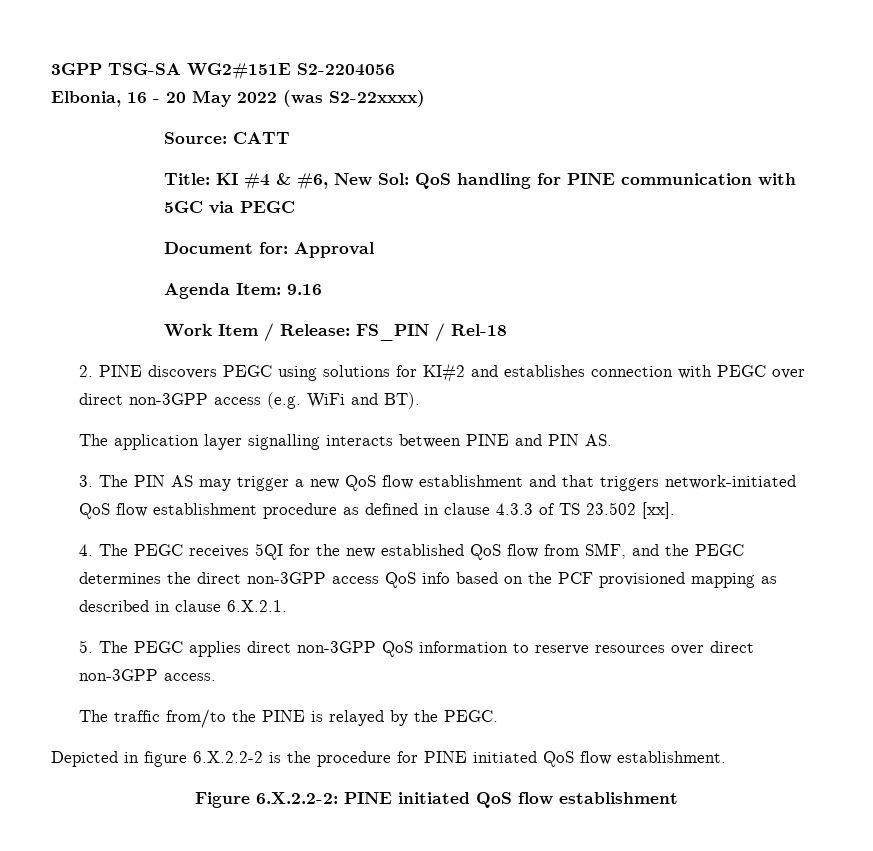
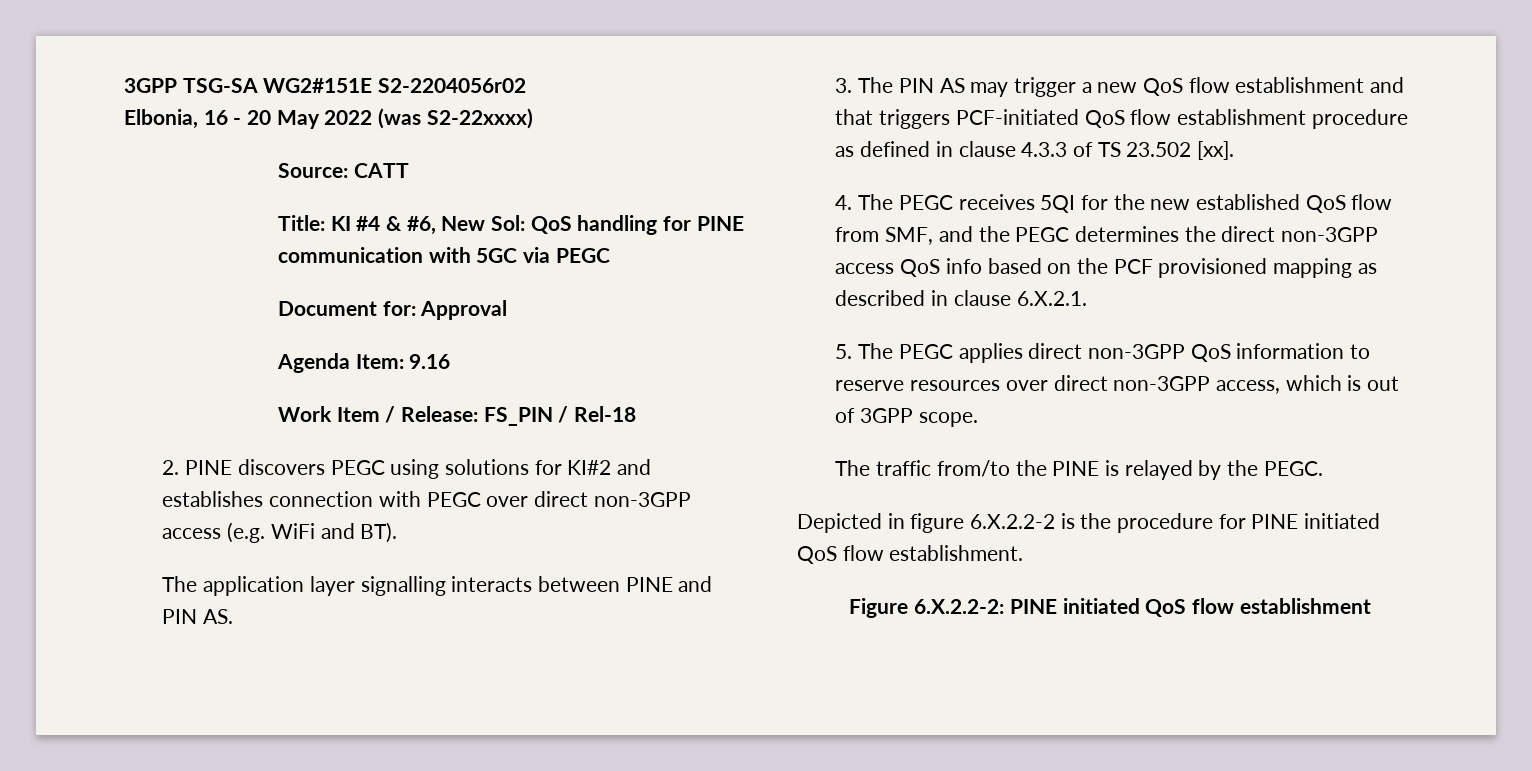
- 3GPP TSG-SA WG2#151E S2-2204056
+ 3GPP TSG-SA WG2#151E S2-2204056r02
- 3. The PIN AS may trigger a new QoS flow establishment and that triggers network-initiated QoS flow establishment procedure as defined in clause 4.3.3 of TS 23.502 [xx].
+ 3. The PIN AS may trigger a new QoS flow establishment and that triggers PCF-initiated QoS flow establishment procedure as defined in clause 4.3.3 of TS 23.502 [xx].
- 5. The PEGC applies direct non-3GPP QoS information to reserve resources over direct non-3GPP access.
+ 5. The PEGC applies direct non-3GPP QoS information to reserve resources over direct non-3GPP access, which is out of 3GPP scope.

